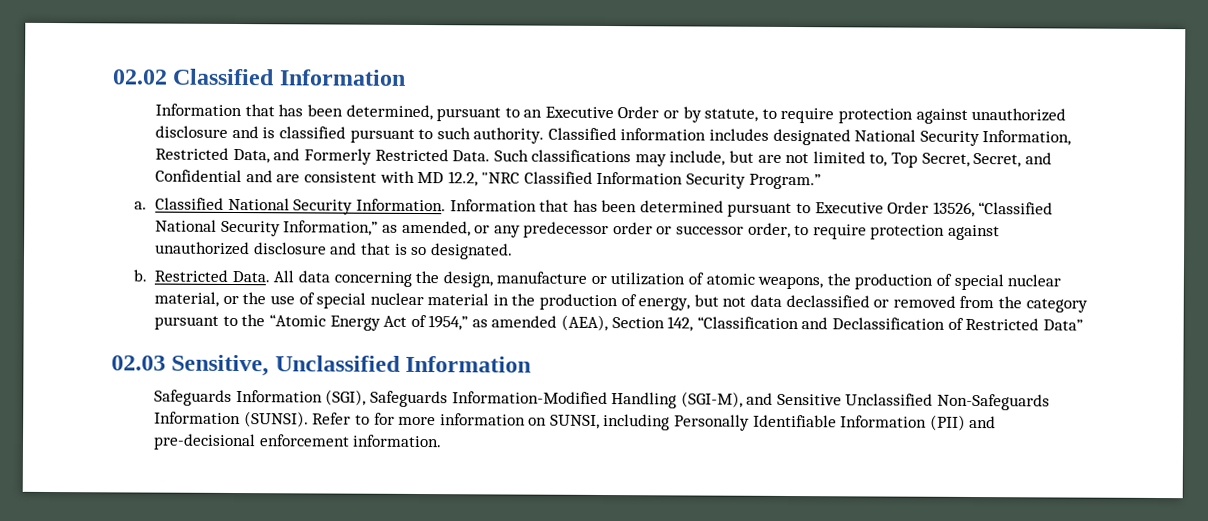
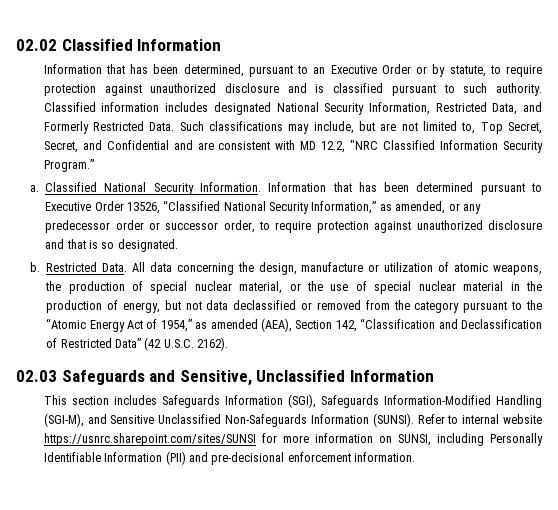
- All data concerning the design, manufacture or utilization of atomic weapons, the production of special nuclear material, or the use of special nuclear material in the production of energy, but not data declassified or removed from the category pursuant to the “Atomic Energy Act of 1954,” as amended (AEA), Section 142, “Classification and Declassification of Restricted Data”
+ All data concerning the design, manufacture or utilization of atomic weapons, the production of special nuclear material, or the use of special nuclear material in the production of energy, but not data declassified or removed from the category pursuant to the “Atomic Energy Act of 1954,” as amended (AEA), Section 142, “Classification and Declassification of Restricted Data” (42 U.S.C. 2162).
- 02.03 Sensitive, Unclassified Information
+ 02.03 Safeguards and Sensitive, Unclassified Information
- Safeguards Information (SGI), Safeguards Information-Modified Handling (SGI-M), and Sensitive Unclassified Non-Safeguards Information (SUNSI).
+ This section includes Safeguards Information (SGI), Safeguards Information-Modified Handling (SGI-M), and Sensitive Unclassified Non-Safeguards Information (SUNSI).
- Refer to for more information on SUNSI, including Personally Identifiable Information (PII) and pre-decisional enforcement information.
+ Refer to internal website https://usnrc.sharepoint.com/sites/SUNSI for more information on SUNSI, including Personally Identifiable Information (PII) and pre-decisional enforcement information.

